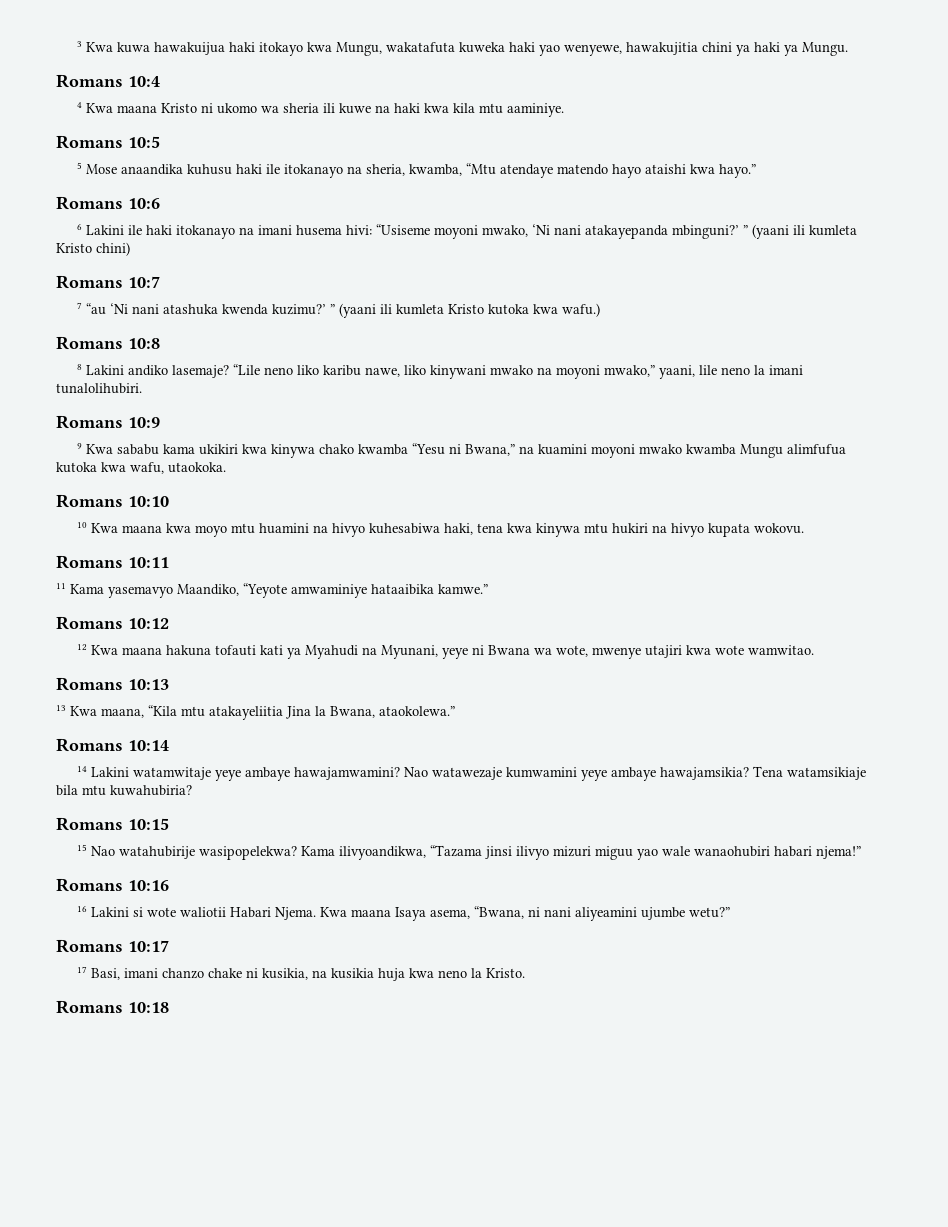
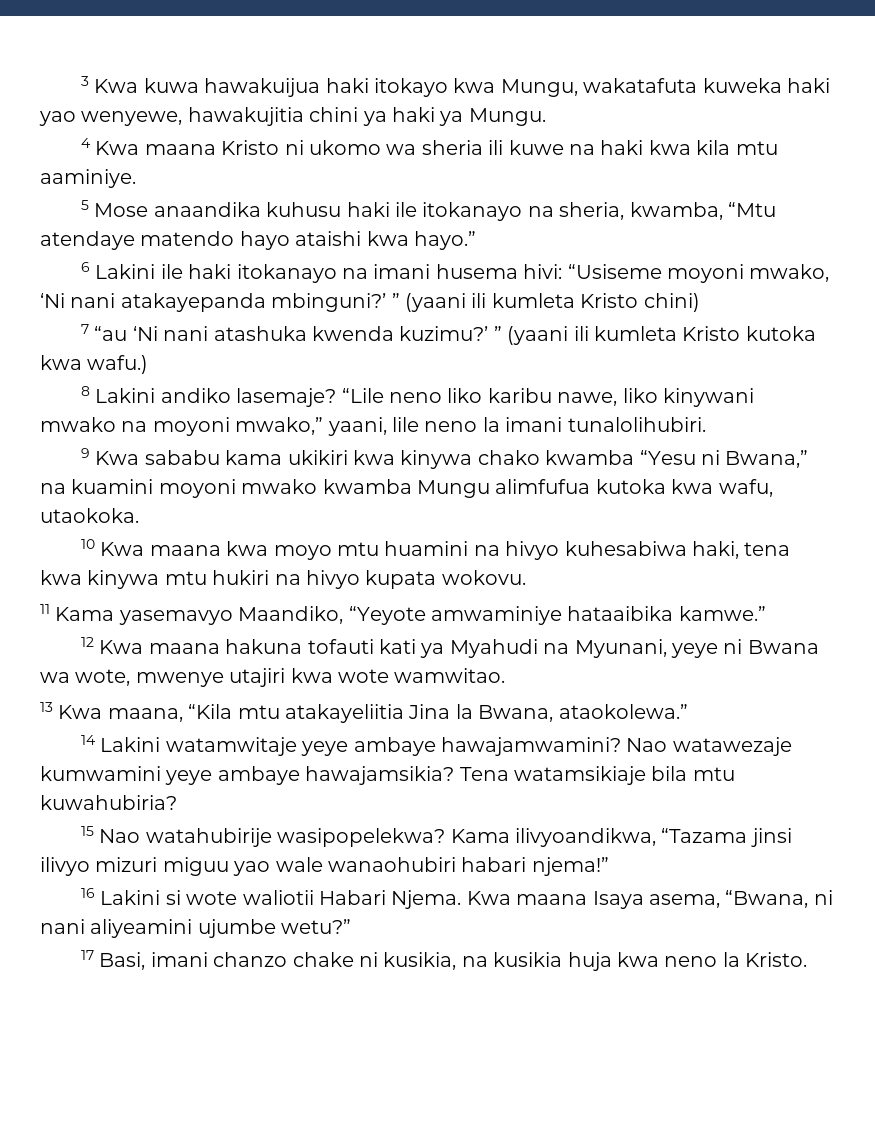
- Romans 10:4
- Romans 10:5
- Romans 10:6
- Romans 10:7
- Romans 10:8
- Romans 10:9
- Romans 10:10
- Romans 10:11
- Romans 10:12
- Romans 10:13
- Romans 10:14
- Romans 10:15
- Romans 10:16
- Romans 10:17
- Romans 10:18

